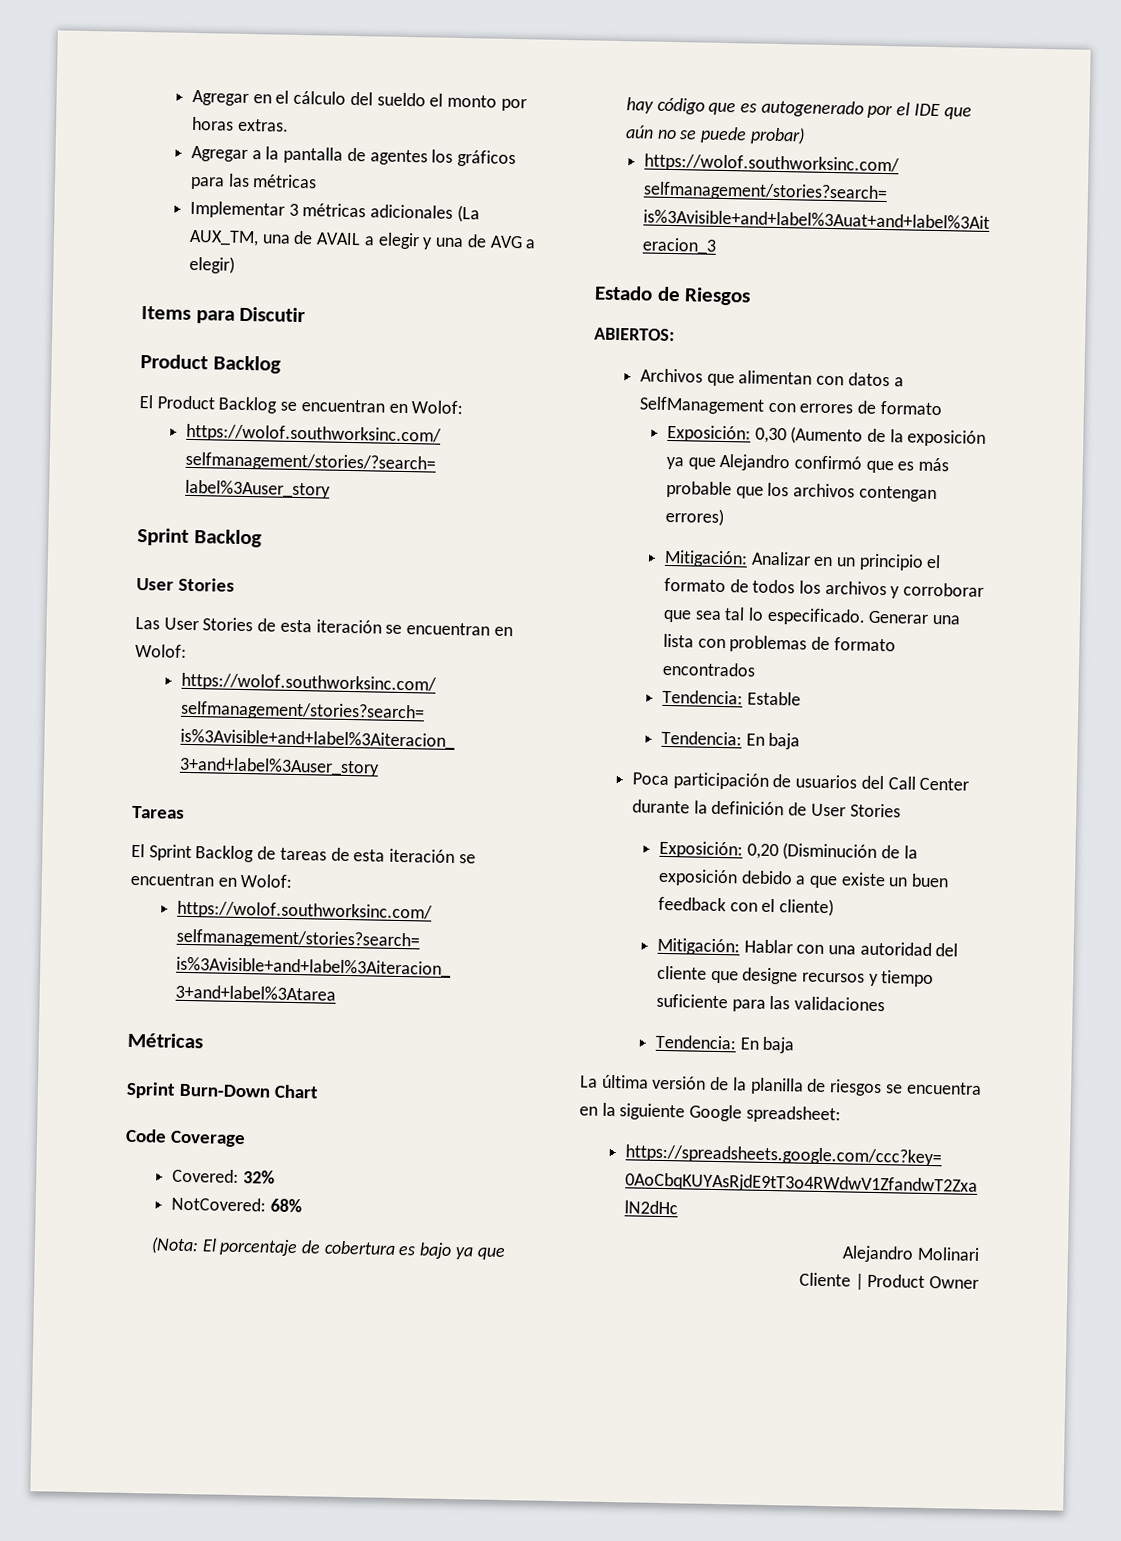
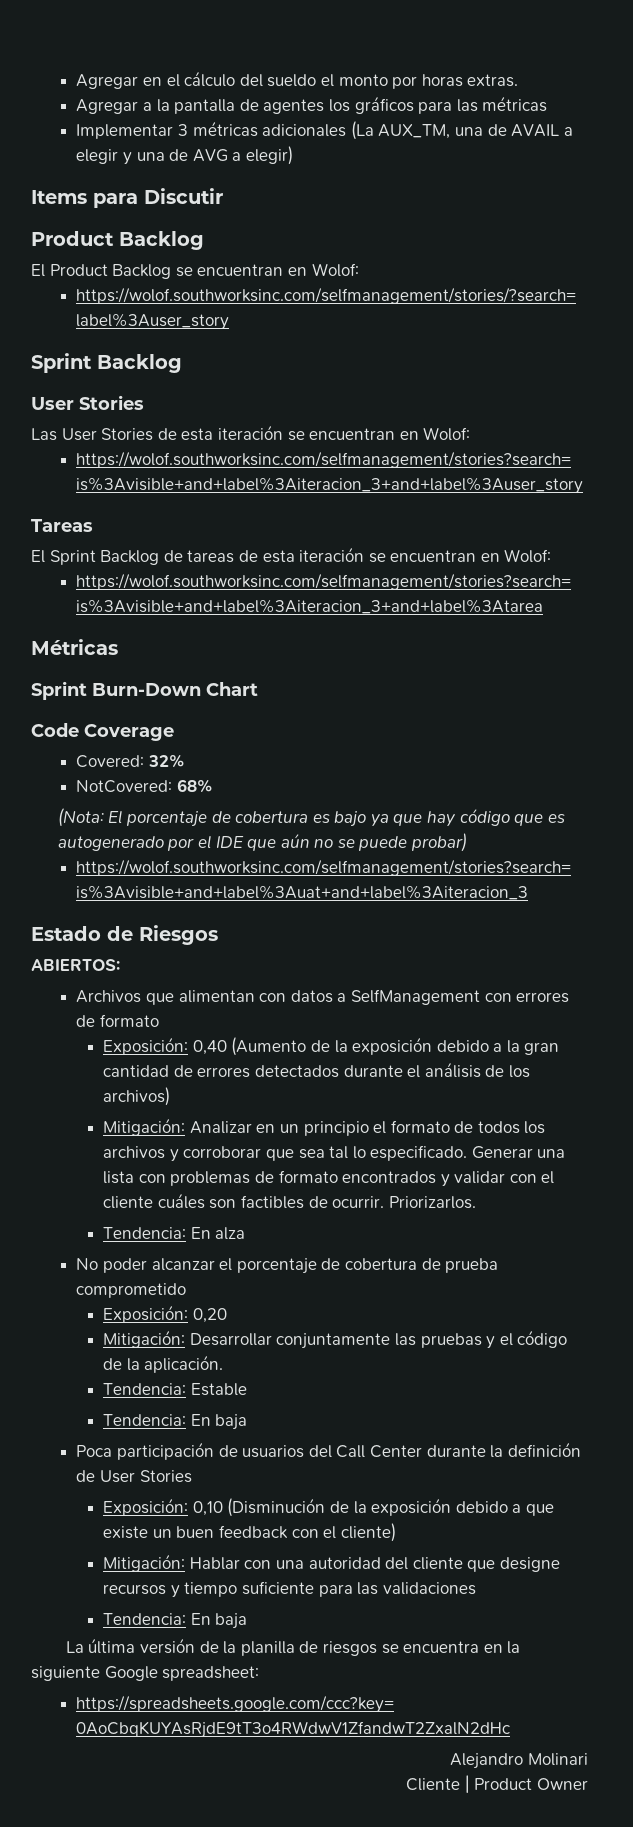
- Exposición: 0,30 (Aumento de la exposición ya que Alejandro confirmó que es más probable que los archivos contengan errores)
+ Exposición: 0,40 (Aumento de la exposición debido a la gran cantidad de errores detectados durante el análisis de los archivos)
- Generar una lista con problemas de formato encontrados
+ Generar una lista con problemas de formato encontrados y validar con el cliente cuáles son factibles de ocurrir. Priorizarlos.
+ Tendencia: En alza
+ No poder alcanzar el porcentaje de cobertura de prueba comprometido
+ Exposición: 0,20
+ Mitigación: Desarrollar conjuntamente las pruebas y el código de la aplicación.
- Exposición: 0,20 (Disminución de la exposición debido a que existe un buen feedback con el cliente)
+ Exposición: 0,10 (Disminución de la exposición debido a que existe un buen feedback con el cliente)

